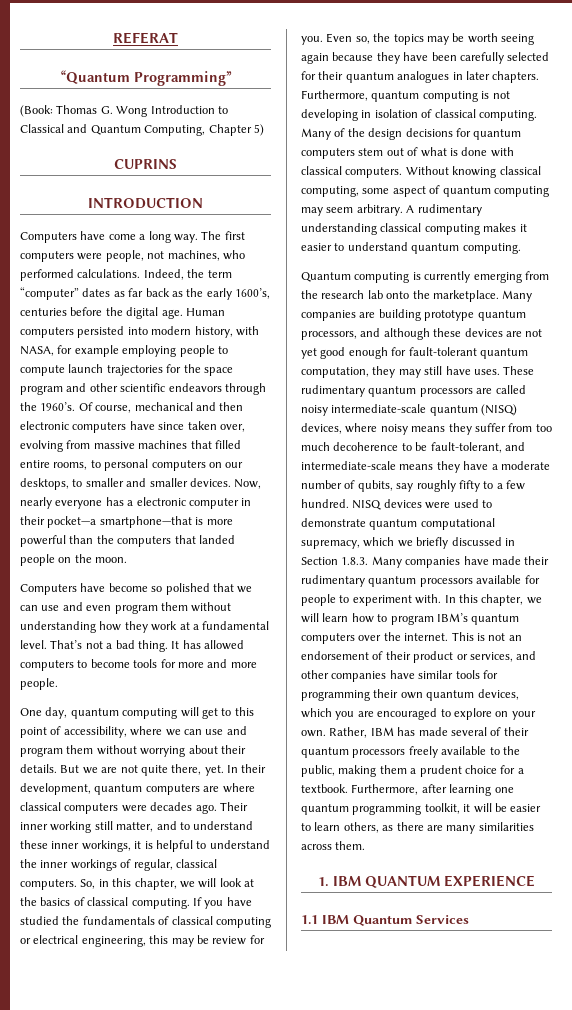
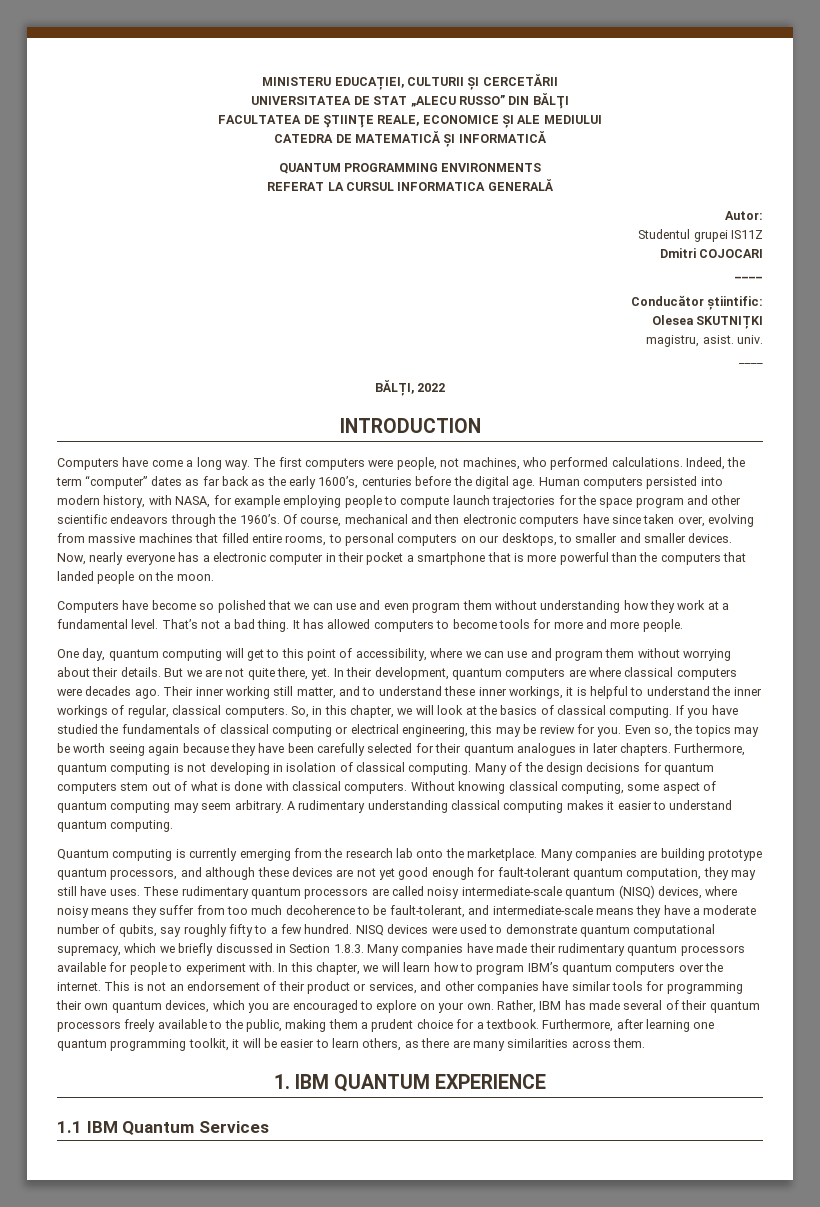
- REFERAT
- “Quantum Programming”
- (Book: Thomas G. Wong Introduction to Classical and Quantum Computing, Chapter 5)
- CUPRINS
+ MINISTERU EDUCAȚIEI, CULTURII ȘI CERCETĂRII
+ UNIVERSITATEA DE STAT „ALECU RUSSO” DIN BĂLŢI
+ FACULTATEA DE ŞTIINŢE REALE, ECONOMICE ȘI ALE MEDIULUI
+ CATEDRA DE MATEMATICĂ ȘI INFORMATICĂ
+ QUANTUM PROGRAMMING ENVIRONMENTS
+ REFERAT LA CURSUL INFORMATICA GENERALĂ
+ Autor:
+ Studentul grupei IS11Z
+ Dmitri COJOCARI
+ ____
+ Conducător știintific:
+ Olesea SKUTNIȚKI
+ magistru, asist. univ.
+ ____
+ BĂLȚI, 2022
- Now, nearly everyone has a electronic computer in their pocket—a smartphone—that is more powerful than the computers that landed people on the moon.
+ Now, nearly everyone has a electronic computer in their pocket a smartphone that is more powerful than the computers that landed people on the moon.

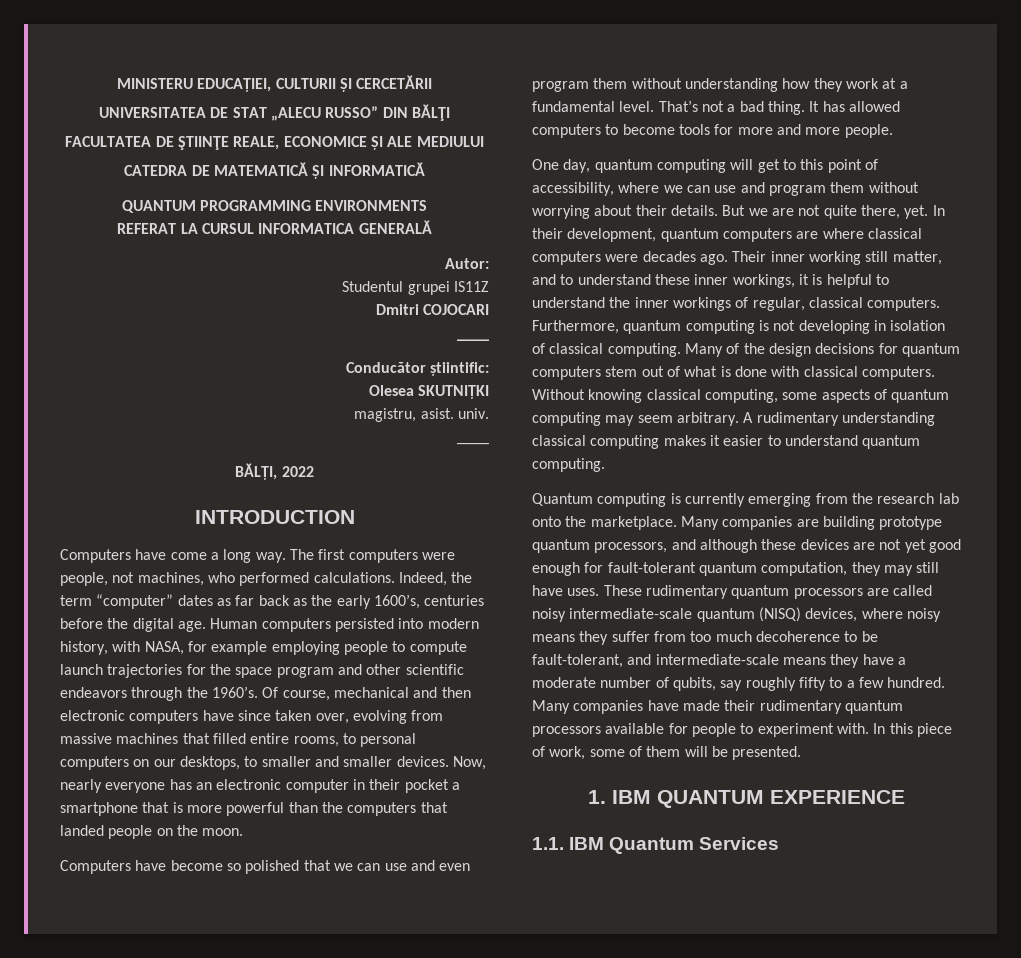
- Now, nearly everyone has a electronic computer in their pocket a smartphone that is more powerful than the computers that landed people on the moon.
+ Now, nearly everyone has an electronic computer in their pocket a smartphone that is more powerful than the computers that landed people on the moon.
- So, in this chapter, we will look at the basics of classical computing. If you have studied the fundamentals of classical computing or electrical engineering, this may be review for you. Even so, the topics may be worth seeing again because they have been carefully selected for their quantum analogues in later chapters.
- Without knowing classical computing, some aspect of quantum computing may seem arbitrary.
+ Without knowing classical computing, some aspects of quantum computing may seem arbitrary.
- NISQ devices were used to demonstrate quantum computational supremacy, which we briefly discussed in Section 1.8.3. Many companies have made their rudimentary quantum processors available for people to experiment with.
+ Many companies have made their rudimentary quantum processors available for people to experiment with.
- In this chapter, we will learn how to program IBM’s quantum computers over the internet. This is not an endorsement of their product or services, and other companies have similar tools for programming their own quantum devices, which you are encouraged to explore on your own. Rather, IBM has made several of their quantum processors freely available to the public, making them a prudent choice for a textbook. Furthermore, after learning one quantum programming toolkit, it will be easier to learn others, as there are many similarities across them.
+ In this piece of work, some of them will be presented.
- 1.1 IBM Quantum Services
+ 1.1. IBM Quantum Services

